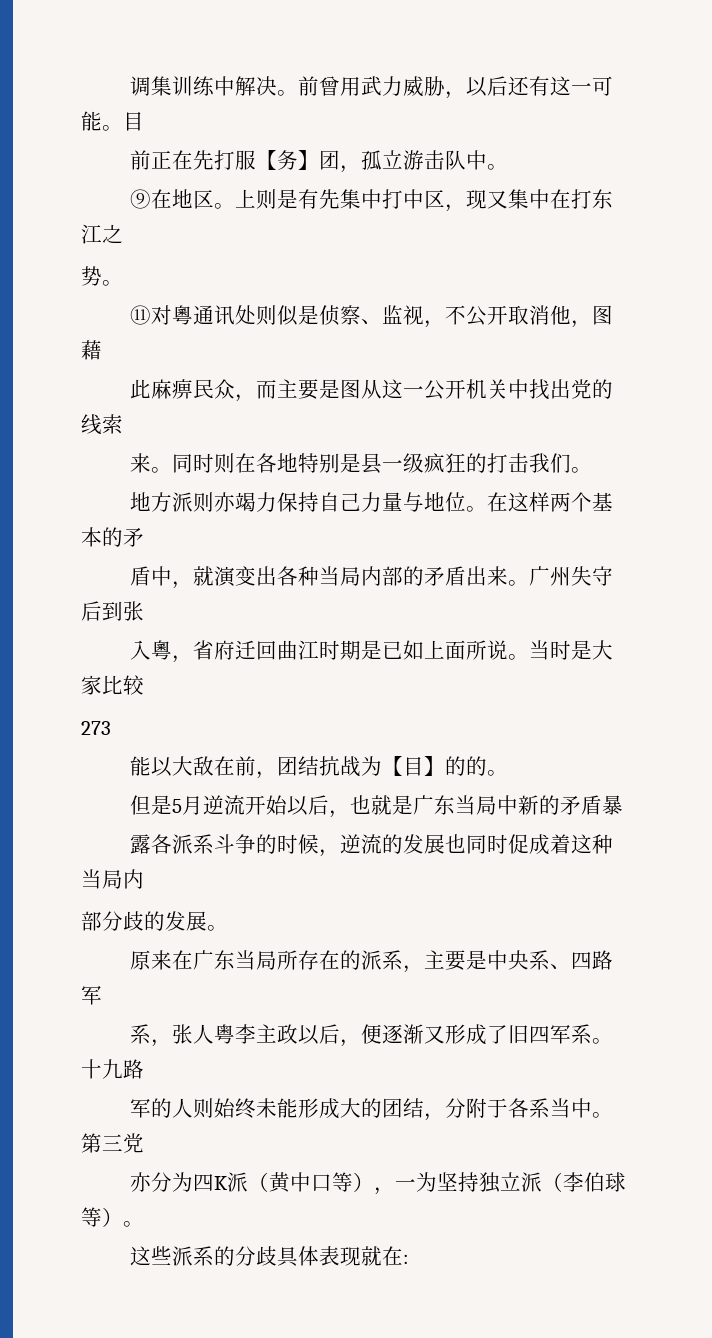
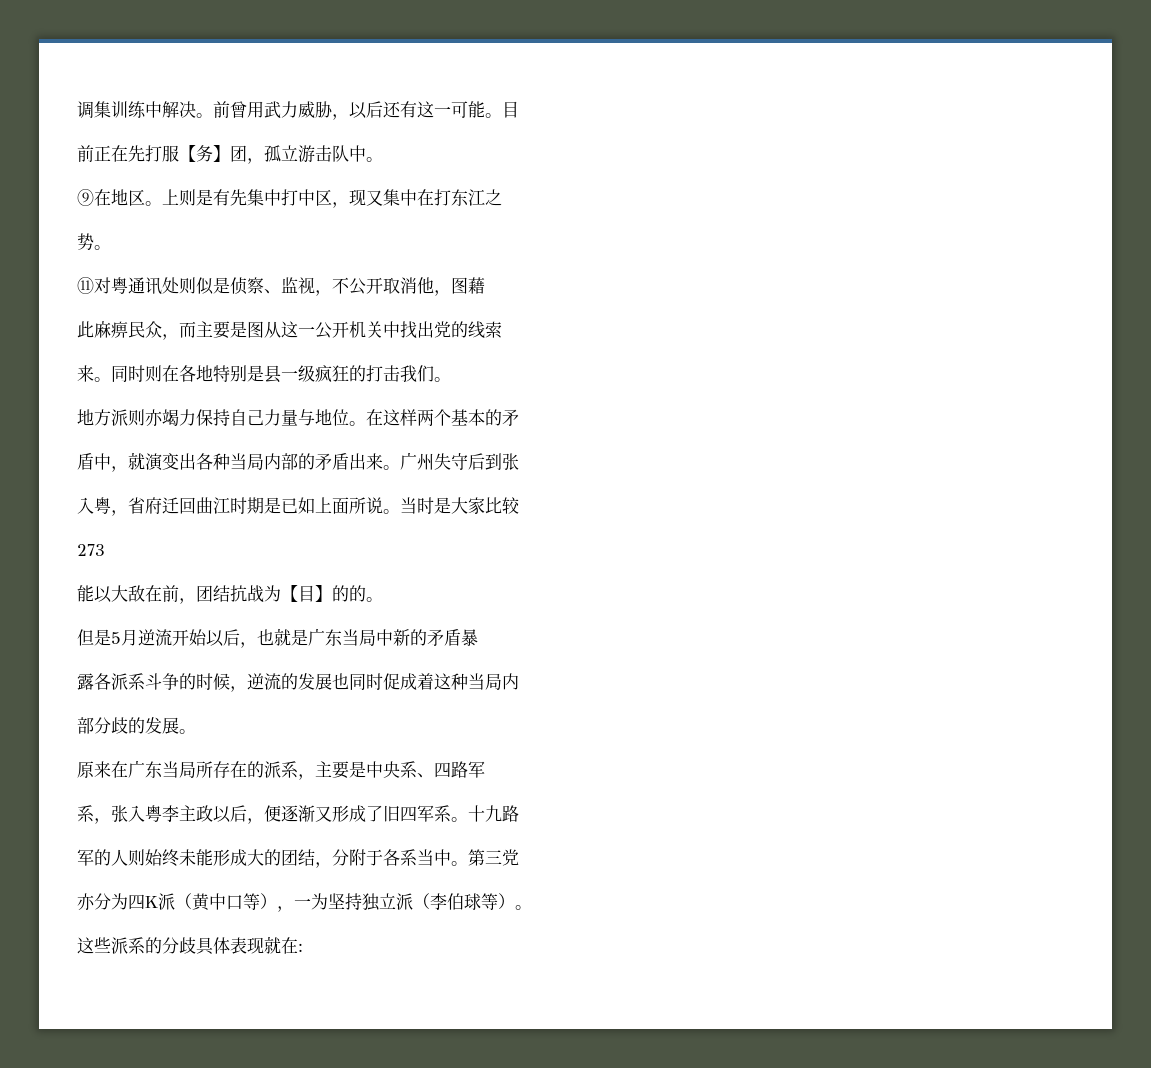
- ⑪对粵通讯处则似是侦察、监视，不公开取消他，图藉
+ ⑪对粤通讯处则似是侦察、监视，不公开取消他，图藉
- 入粵，省府迁回曲江时期是已如上面所说。
+ 入粤，省府迁回曲江时期是已如上面所说。
- 系，张人粤李主政以后，便逐渐又形成了旧四军系。
+ 系，张入粤李主政以后，便逐渐又形成了旧四军系。

